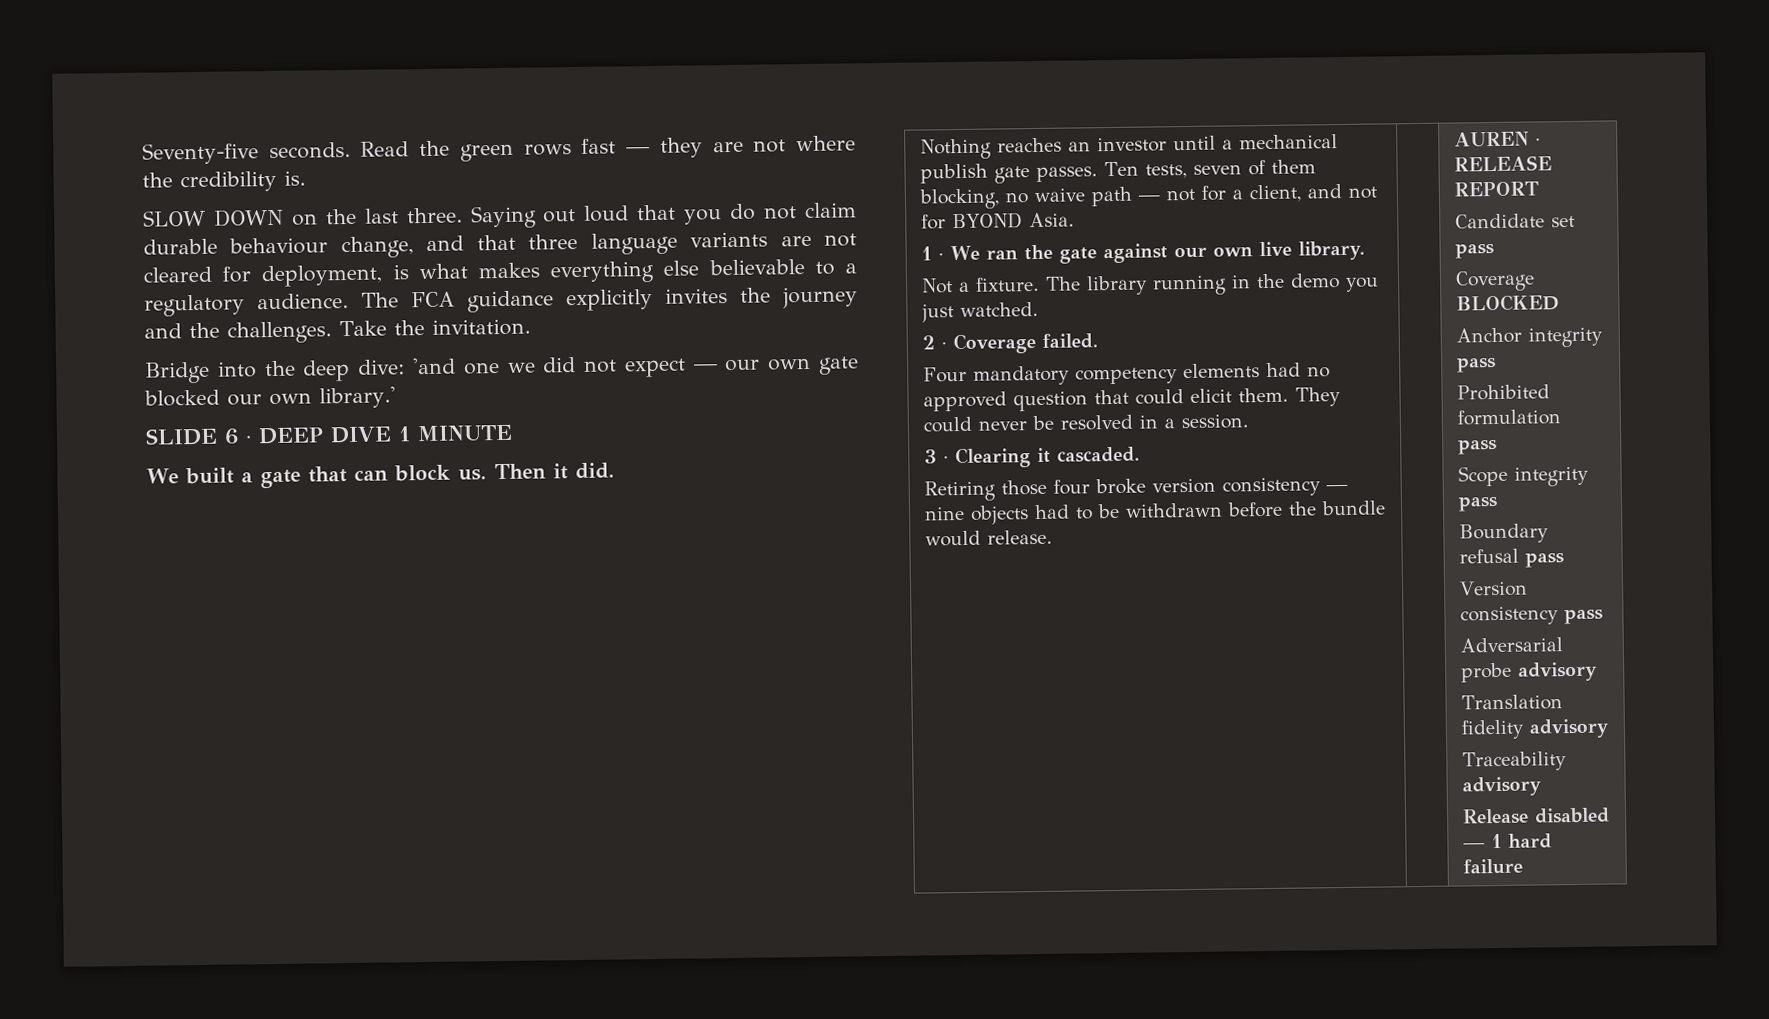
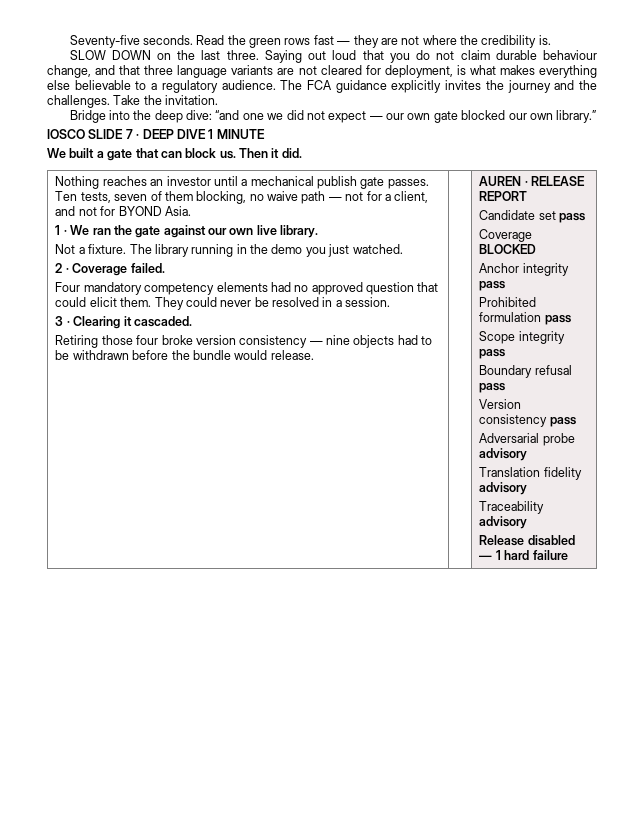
- Bridge into the deep dive: 'and one we did not expect — our own gate blocked our own library.'
- SLIDE 6 · DEEP DIVE 1 MINUTE
+ Bridge into the deep dive: “and one we did not expect — our own gate blocked our own library.”
+ IOSCO SLIDE 7 · DEEP DIVE 1 MINUTE

